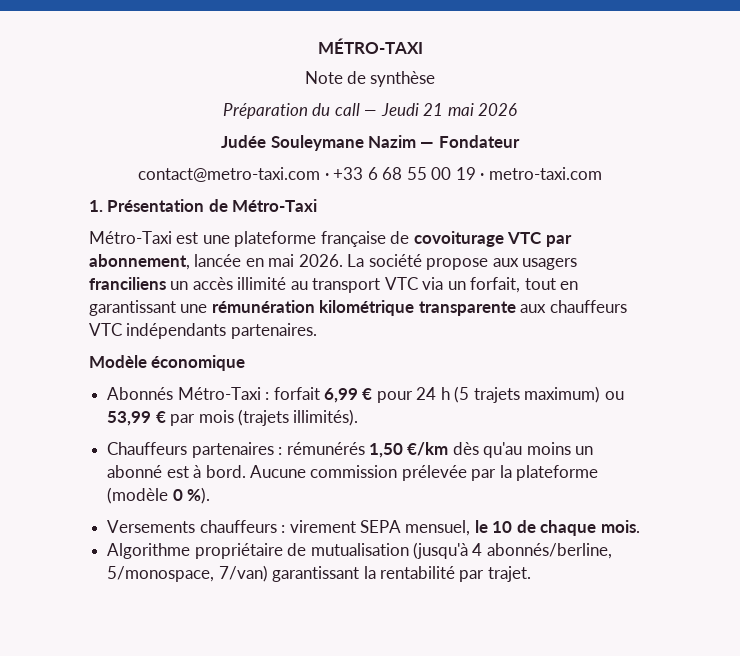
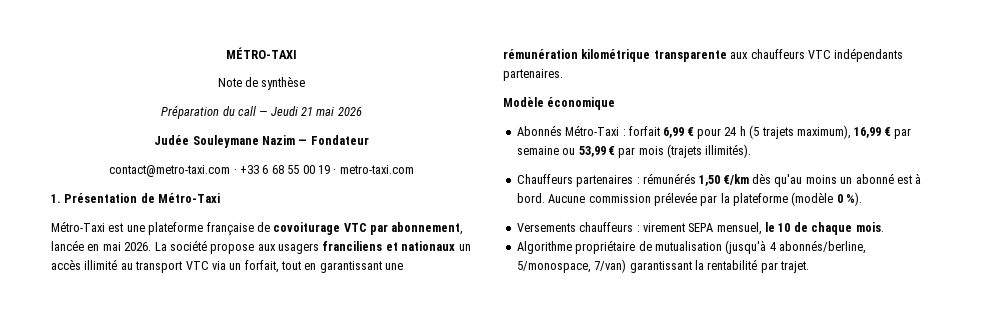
- La société propose aux usagers franciliens un accès illimité au transport VTC via un forfait, tout en garantissant une rémunération kilométrique transparente aux chauffeurs VTC indépendants partenaires.
+ La société propose aux usagers franciliens et nationaux un accès illimité au transport VTC via un forfait, tout en garantissant une rémunération kilométrique transparente aux chauffeurs VTC indépendants partenaires.
- Abonnés Métro-Taxi : forfait 6,99 € pour 24 h (5 trajets maximum) ou 53,99 € par mois (trajets illimités).
+ Abonnés Métro-Taxi : forfait 6,99 € pour 24 h (5 trajets maximum), 16,99 € par semaine ou 53,99 € par mois (trajets illimités).

